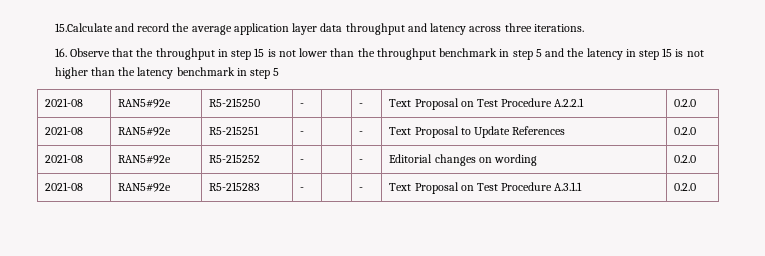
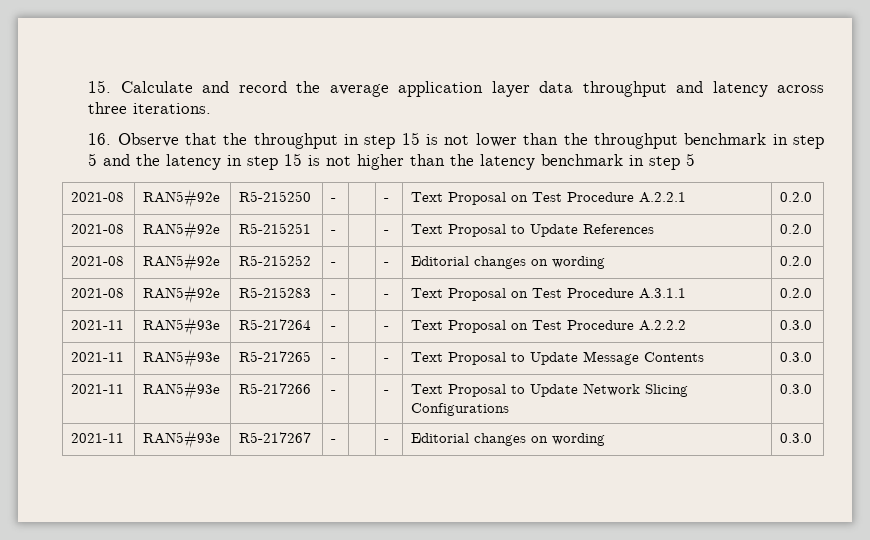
- 15.Calculate and record the average application layer data throughput and latency across three iterations.
+ 15. Calculate and record the average application layer data throughput and latency across three iterations.
+ 2021-11 | RAN5#93e | R5-217264 | - | | - | Text Proposal on Test Procedure A.2.2.2 | 0.3.0
+ 2021-11 | RAN5#93e | R5-217265 | - | | - | Text Proposal to Update Message Contents | 0.3.0
+ 2021-11 | RAN5#93e | R5-217266 | - | | - | Text Proposal to Update Network Slicing Configurations | 0.3.0
+ 2021-11 | RAN5#93e | R5-217267 | - | | - | Editorial changes on wording | 0.3.0

